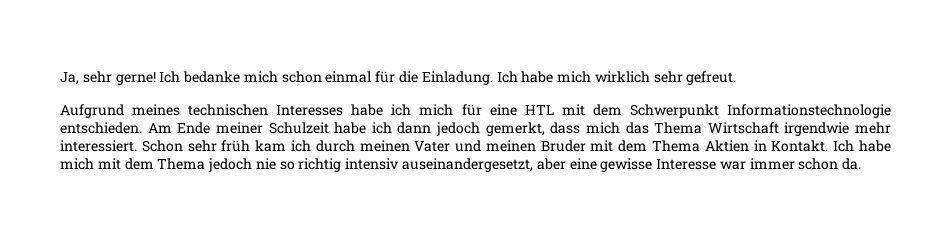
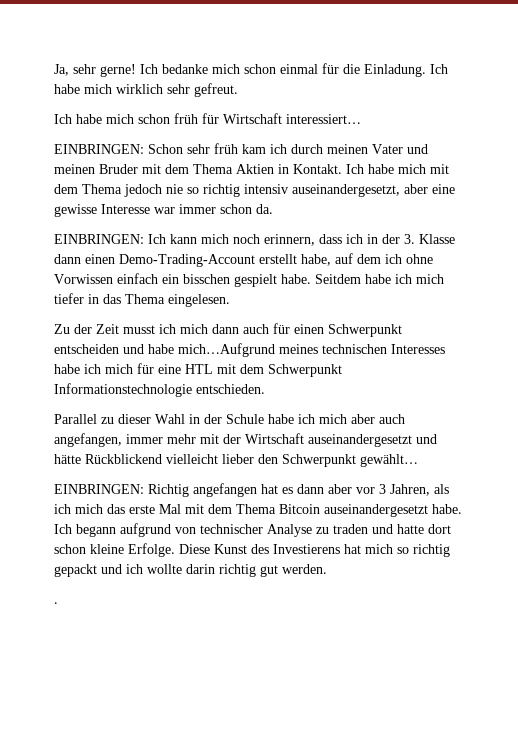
- Aufgrund meines technischen Interesses habe ich mich für eine HTL mit dem Schwerpunkt Informationstechnologie entschieden. Am Ende meiner Schulzeit habe ich dann jedoch gemerkt, dass mich das Thema Wirtschaft irgendwie mehr interessiert. Schon sehr früh kam ich durch meinen Vater und meinen Bruder mit dem Thema Aktien in Kontakt.
+ Ich habe mich schon früh für Wirtschaft interessiert…
+ EINBRINGEN: Schon sehr früh kam ich durch meinen Vater und meinen Bruder mit dem Thema Aktien in Kontakt.
+ EINBRINGEN: Ich kann mich noch erinnern, dass ich in der 3. Klasse dann einen Demo-Trading-Account erstellt habe, auf dem ich ohne Vorwissen einfach ein bisschen gespielt habe. Seitdem habe ich mich tiefer in das Thema eingelesen.
+ Zu der Zeit musst ich mich dann auch für einen Schwerpunkt entscheiden und habe mich…Aufgrund meines technischen Interesses habe ich mich für eine HTL mit dem Schwerpunkt Informationstechnologie entschieden.
+ Parallel zu dieser Wahl in der Schule habe ich mich aber auch angefangen, immer mehr mit der Wirtschaft auseinandergesetzt und hätte Rückblickend vielleicht lieber den Schwerpunkt gewählt…
+ EINBRINGEN: Richtig angefangen hat es dann aber vor 3 Jahren, als ich mich das erste Mal mit dem Thema Bitcoin auseinandergesetzt habe. Ich begann aufgrund von technischer Analyse zu traden und hatte dort schon kleine Erfolge. Diese Kunst des Investierens hat mich so richtig gepackt und ich wollte darin richtig gut werden.
+ .

